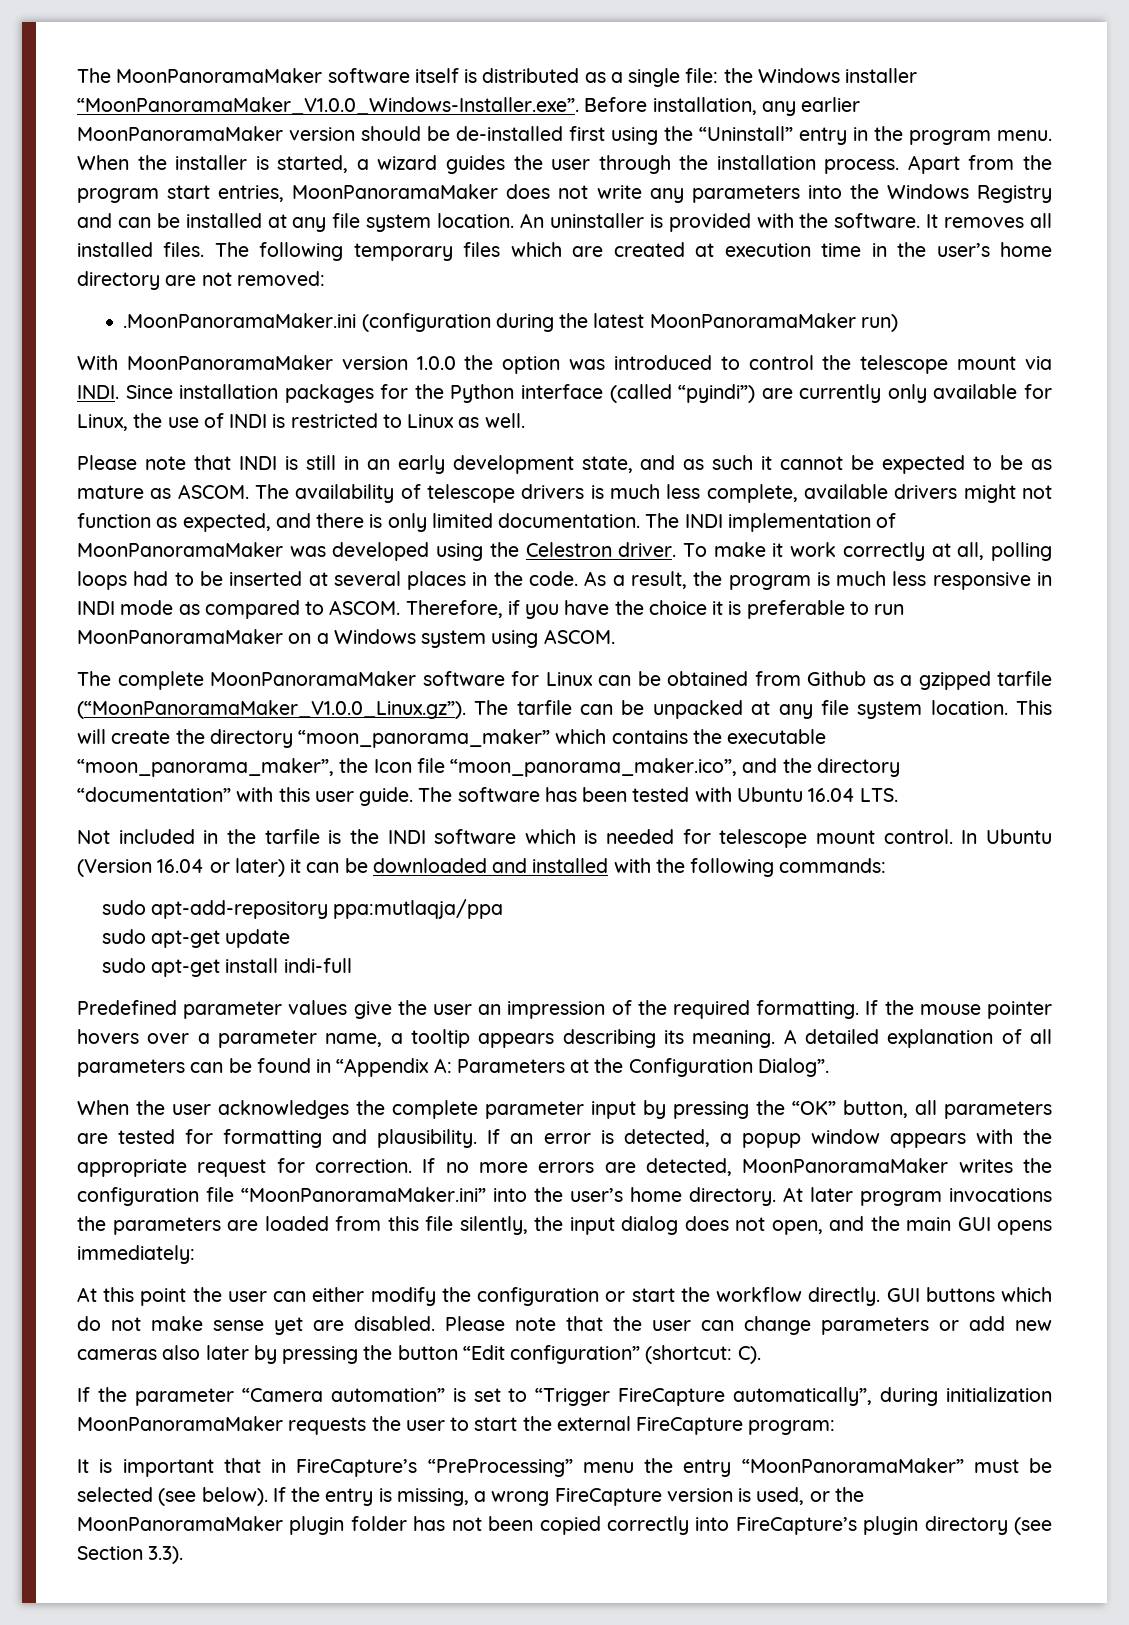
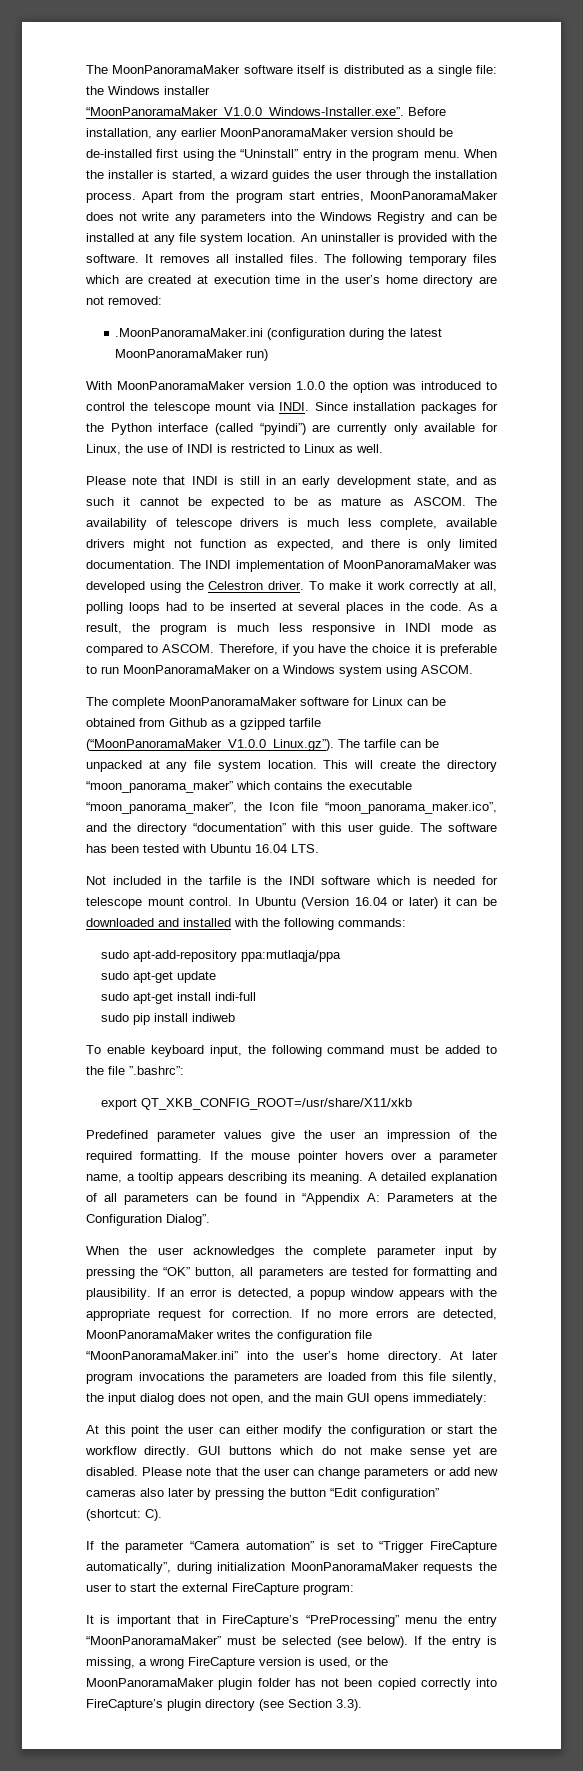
+ sudo pip install indiweb
+ To enable keyboard input, the following command must be added to the file ”.bashrc”:
+ export QT_XKB_CONFIG_ROOT=/usr/share/X11/xkb

